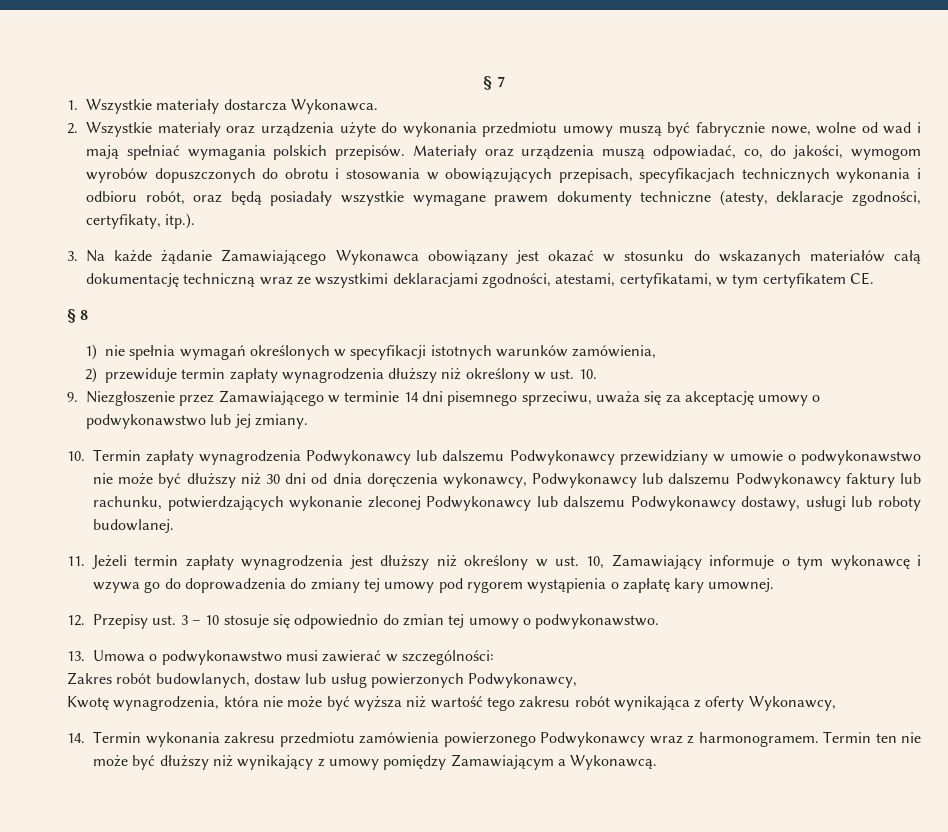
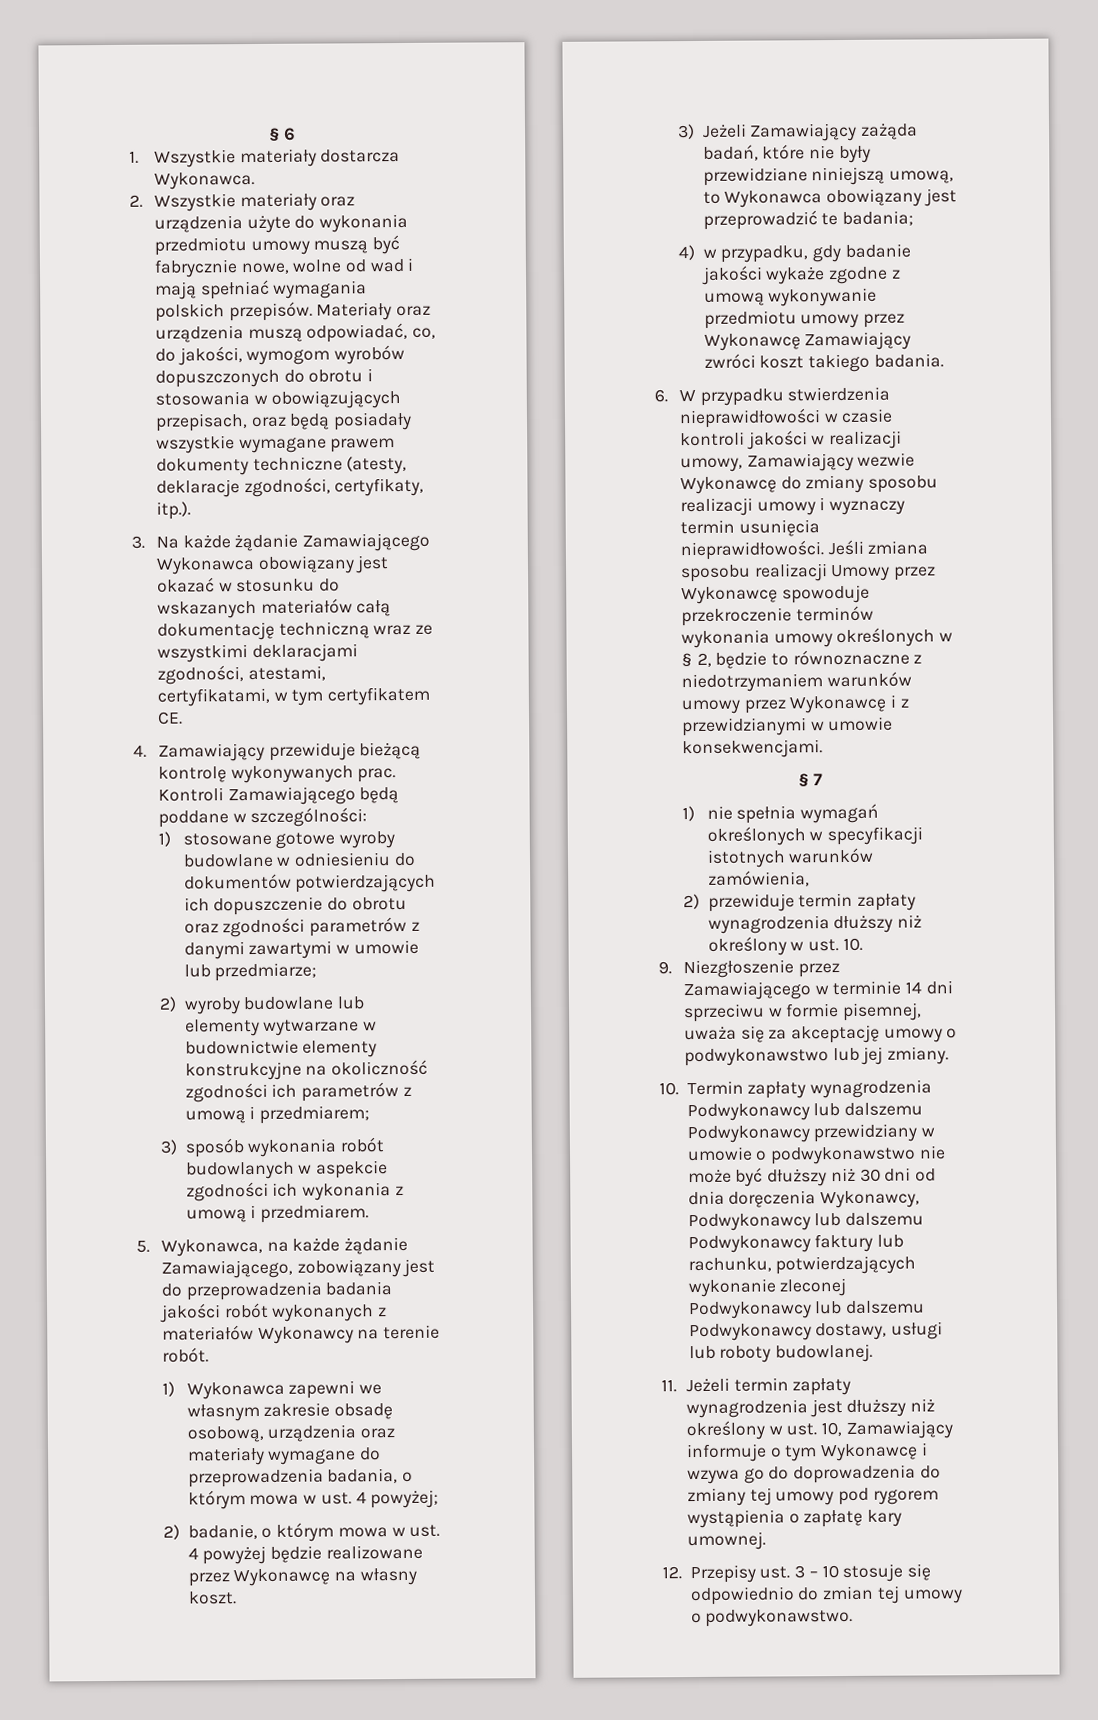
- § 7
+ § 6
- Materiały oraz urządzenia muszą odpowiadać, co, do jakości, wymogom wyrobów dopuszczonych do obrotu i stosowania w obowiązujących przepisach, specyfikacjach technicznych wykonania i odbioru robót, oraz będą posiadały wszystkie wymagane prawem dokumenty techniczne (atesty, deklaracje zgodności, certyfikaty, itp.).
+ Materiały oraz urządzenia muszą odpowiadać, co, do jakości, wymogom wyrobów dopuszczonych do obrotu i stosowania w obowiązujących przepisach, oraz będą posiadały wszystkie wymagane prawem dokumenty techniczne (atesty, deklaracje zgodności, certyfikaty, itp.).
- § 8
+ 4. Zamawiający przewiduje bieżącą kontrolę wykonywanych prac. Kontroli Zamawiającego będą poddane w szczególności:
+ 1) stosowane gotowe wyroby budowlane w odniesieniu do dokumentów potwierdzających ich dopuszczenie do obrotu oraz zgodności parametrów z danymi zawartymi w umowie lub przedmiarze;
+ 2) wyroby budowlane lub elementy wytwarzane w budownictwie elementy konstrukcyjne na okoliczność zgodności ich parametrów z umową i przedmiarem;
+ 3) sposób wykonania robót budowlanych w aspekcie zgodności ich wykonania z umową i przedmiarem.
+ 5. Wykonawca, na każde żądanie Zamawiającego, zobowiązany jest do przeprowadzenia badania jakości robót wykonanych z materiałów Wykonawcy na terenie robót.
+ 1) Wykonawca zapewni we własnym zakresie obsadę osobową, urządzenia oraz materiały wymagane do przeprowadzenia badania, o którym mowa w ust. 4 powyżej;
+ 2) badanie, o którym mowa w ust. 4 powyżej będzie realizowane przez Wykonawcę na własny koszt.
+ 3) Jeżeli Zamawiający zażąda badań, które nie były przewidziane niniejszą umową, to Wykonawca obowiązany jest przeprowadzić te badania;
+ 4) w przypadku, gdy badanie jakości wykaże zgodne z umową wykonywanie przedmiotu umowy przez Wykonawcę Zamawiający zwróci koszt takiego badania.
+ 6. W przypadku stwierdzenia nieprawidłowości w czasie kontroli jakości w realizacji umowy, Zamawiający wezwie Wykonawcę do zmiany sposobu realizacji umowy i wyznaczy termin usunięcia nieprawidłowości. Jeśli zmiana sposobu realizacji Umowy przez Wykonawcę spowoduje przekroczenie terminów wykonania umowy określonych w § 2, będzie to równoznaczne z niedotrzymaniem warunków umowy przez Wykonawcę i z przewidzianymi w umowie konsekwencjami.
+ § 7
- 9. Niezgłoszenie przez Zamawiającego w terminie 14 dni pisemnego sprzeciwu, uważa się za akceptację umowy o podwykonawstwo lub jej zmiany.
+ 9. Niezgłoszenie przez Zamawiającego w terminie 14 dni sprzeciwu w formie pisemnej, uważa się za akceptację umowy o podwykonawstwo lub jej zmiany.
- 10. Termin zapłaty wynagrodzenia Podwykonawcy lub dalszemu Podwykonawcy przewidziany w umowie o podwykonawstwo nie może być dłuższy niż 30 dni od dnia doręczenia wykonawcy, Podwykonawcy lub dalszemu Podwykonawcy faktury lub rachunku, potwierdzających wykonanie zleconej Podwykonawcy lub dalszemu Podwykonawcy dostawy, usługi lub roboty budowlanej.
+ 10. Termin zapłaty wynagrodzenia Podwykonawcy lub dalszemu Podwykonawcy przewidziany w umowie o podwykonawstwo nie może być dłuższy niż 30 dni od dnia doręczenia Wykonawcy, Podwykonawcy lub dalszemu Podwykonawcy faktury lub rachunku, potwierdzających wykonanie zleconej Podwykonawcy lub dalszemu Podwykonawcy dostawy, usługi lub roboty budowlanej.
- 11. Jeżeli termin zapłaty wynagrodzenia jest dłuższy niż określony w ust. 10, Zamawiający informuje o tym wykonawcę i wzywa go do doprowadzenia do zmiany tej umowy pod rygorem wystąpienia o zapłatę kary umownej.
+ 11. Jeżeli termin zapłaty wynagrodzenia jest dłuższy niż określony w ust. 10, Zamawiający informuje o tym Wykonawcę i wzywa go do doprowadzenia do zmiany tej umowy pod rygorem wystąpienia o zapłatę kary umownej.
- 13. Umowa o podwykonawstwo musi zawierać w szczególności:
- Zakres robót budowlanych, dostaw lub usług powierzonych Podwykonawcy,
- Kwotę wynagrodzenia, która nie może być wyższa niż wartość tego zakresu robót wynikająca z oferty Wykonawcy,
- 14. Termin wykonania zakresu przedmiotu zamówienia powierzonego Podwykonawcy wraz z harmonogramem. Termin ten nie może być dłuższy niż wynikający z umowy pomiędzy Zamawiającym a Wykonawcą.

